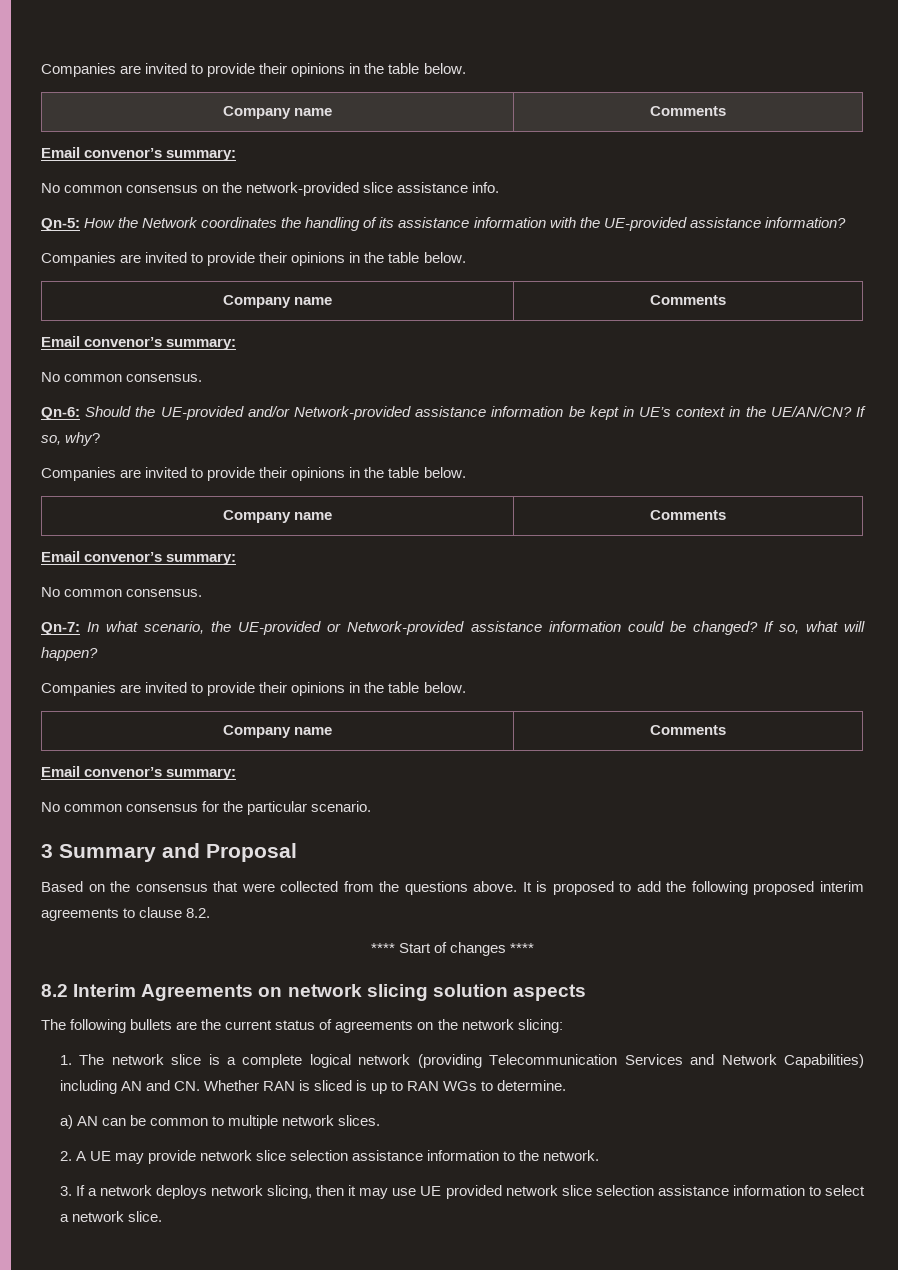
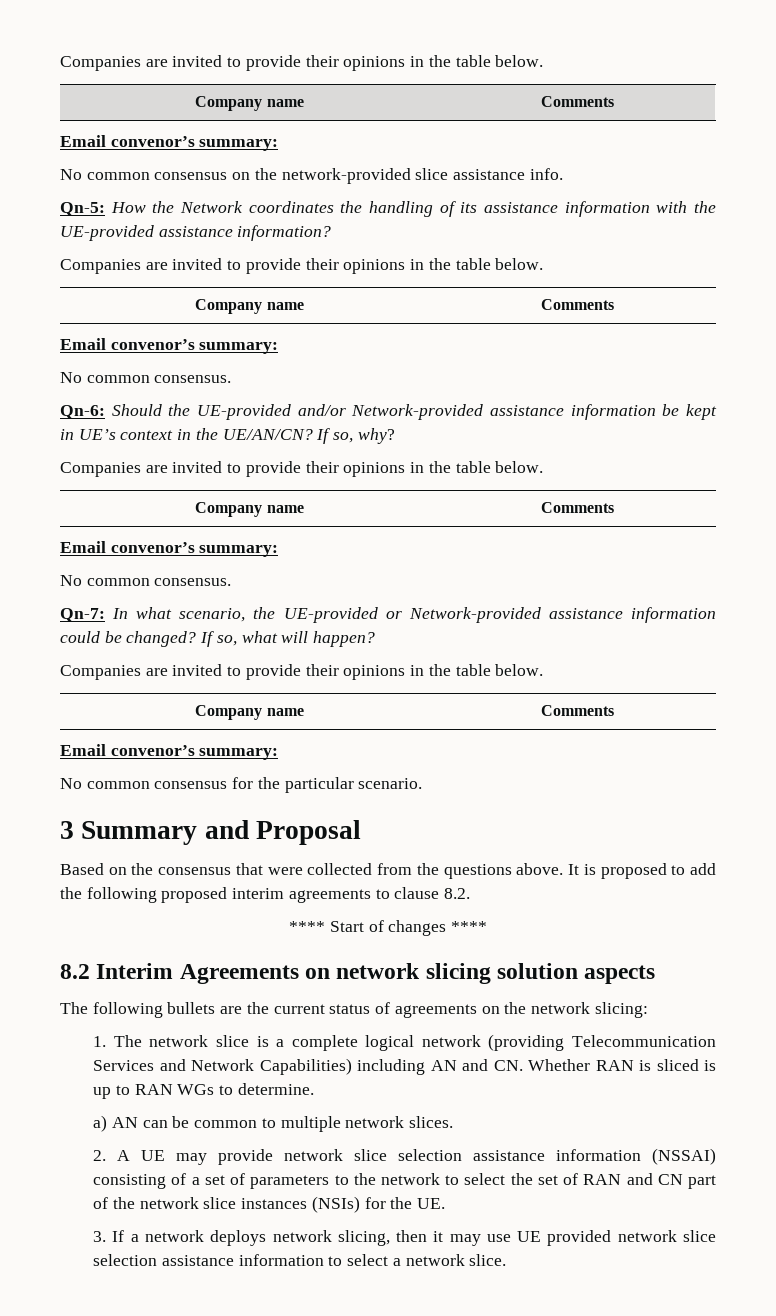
- 2. A UE may provide network slice selection assistance information to the network.
+ 2. A UE may provide network slice selection assistance information (NSSAI) consisting of a set of parameters to the network to select the set of RAN and CN part of the network slice instances (NSIs) for the UE.

